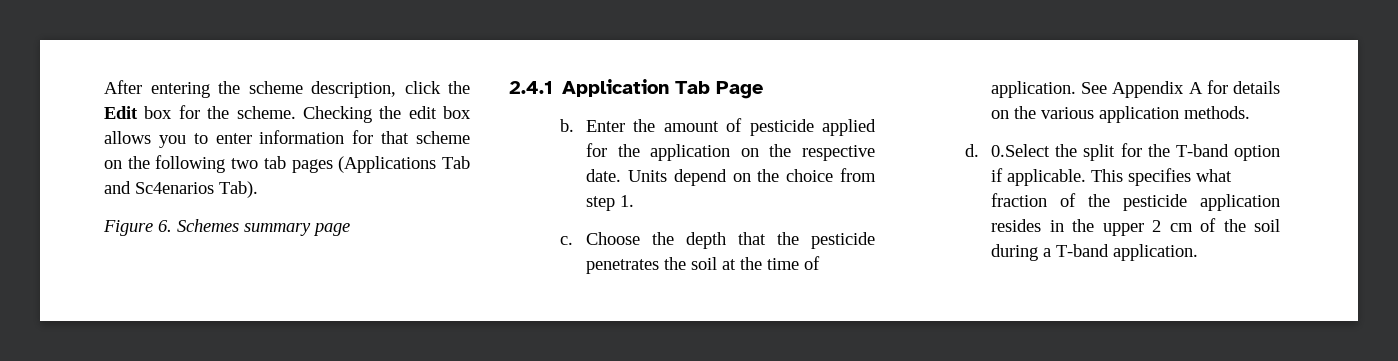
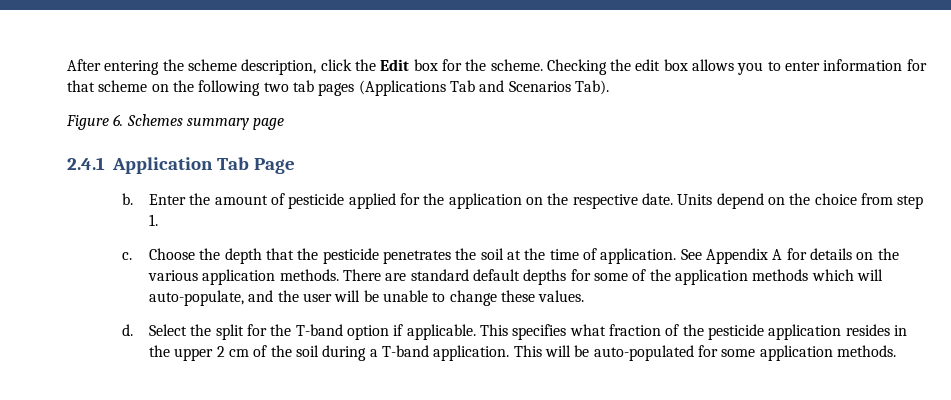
- Checking the edit box allows you to enter information for that scheme on the following two tab pages (Applications Tab and Sc4enarios Tab).
+ Checking the edit box allows you to enter information for that scheme on the following two tab pages (Applications Tab and Scenarios Tab).
+ There are standard default depths for some of the application methods which will auto-populate, and the user will be unable to change these values.
- 0.Select the split for the T-band option if applicable.
+ Select the split for the T-band option if applicable.
+ This will be auto-populated for some application methods.

